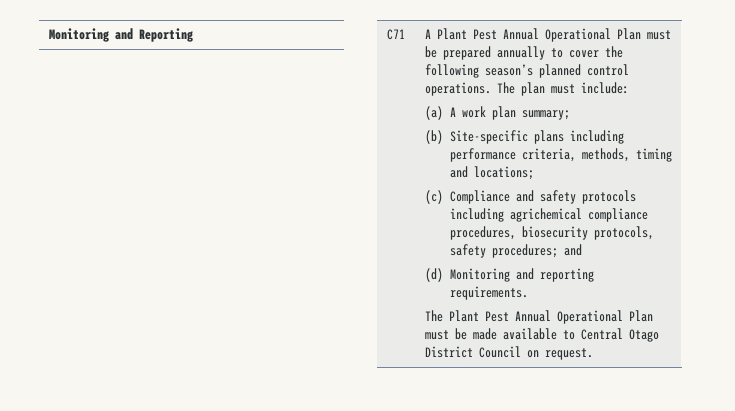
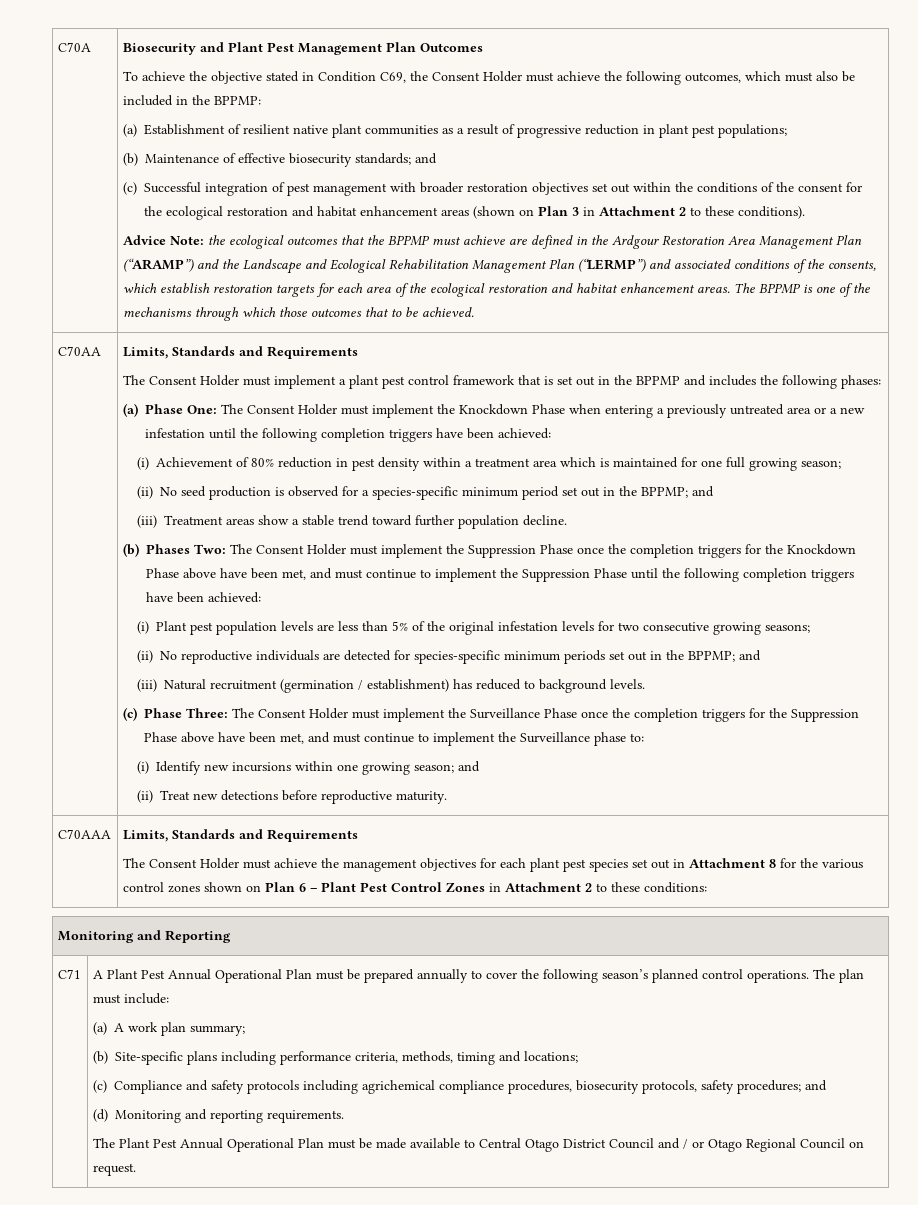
+ C70A | Biosecurity and Plant Pest Management Plan Outcomes
+ To achieve the objective stated in Condition C69, the Consent Holder must achieve the following outcomes, which must also be included in the BPPMP:
+ (a) Establishment of resilient native plant communities as a result of progressive reduction in plant pest populations;
+ (b) Maintenance of effective biosecurity standards; and
+ (c) Successful integration of pest management with broader restoration objectives set out within the conditions of the consent for the ecological restoration and habitat enhancement areas (shown on Plan 3 in Attachment 2 to these conditions).
+ Advice Note: the ecological outcomes that the BPPMP must achieve are defined in the Ardgour Restoration Area Management Plan (“ARAMP”) and the Landscape and Ecological Rehabilitation Management Plan (“LERMP”) and associated conditions of the consents, which establish restoration targets for each area of the ecological restoration and habitat enhancement areas. The BPPMP is one of the mechanisms through which those outcomes that to be achieved.
+ C70AA | Limits, Standards and Requirements
+ The Consent Holder must implement a plant pest control framework that is set out in the BPPMP and includes the following phases:
+ (a) Phase One: The Consent Holder must implement the Knockdown Phase when entering a previously untreated area or a new infestation until the following completion triggers have been achieved:
+ (i) Achievement of 80% reduction in pest density within a treatment area which is maintained for one full growing season;
+ (ii) No seed production is observed for a species-specific minimum period set out in the BPPMP; and
+ (iii) Treatment areas show a stable trend toward further population decline.
+ (b) Phases Two: The Consent Holder must implement the Suppression Phase once the completion triggers for the Knockdown Phase above have been met, and must continue to implement the Suppression Phase until the following completion triggers have been achieved:
+ (i) Plant pest population levels are less than 5% of the original infestation levels for two consecutive growing seasons;
+ (ii) No reproductive individuals are detected for species-specific minimum periods set out in the BPPMP; and
+ (iii) Natural recruitment (germination / establishment) has reduced to background levels.
+ (c) Phase Three: The Consent Holder must implement the Surveillance Phase once the completion triggers for the Suppression Phase above have been met, and must continue to implement the Surveillance phase to:
+ (i) Identify new incursions within one growing season; and
+ (ii) Treat new detections before reproductive maturity.
+ C70AAA | Limits, Standards and Requirements
+ The Consent Holder must achieve the management objectives for each plant pest species set out in Attachment 8 for the various control zones shown on Plan 6 – Plant Pest Control Zones in Attachment 2 to these conditions:
- The Plant Pest Annual Operational Plan must be made available to Central Otago District Council on request.
+ The Plant Pest Annual Operational Plan must be made available to Central Otago District Council and / or Otago Regional Council on request.

